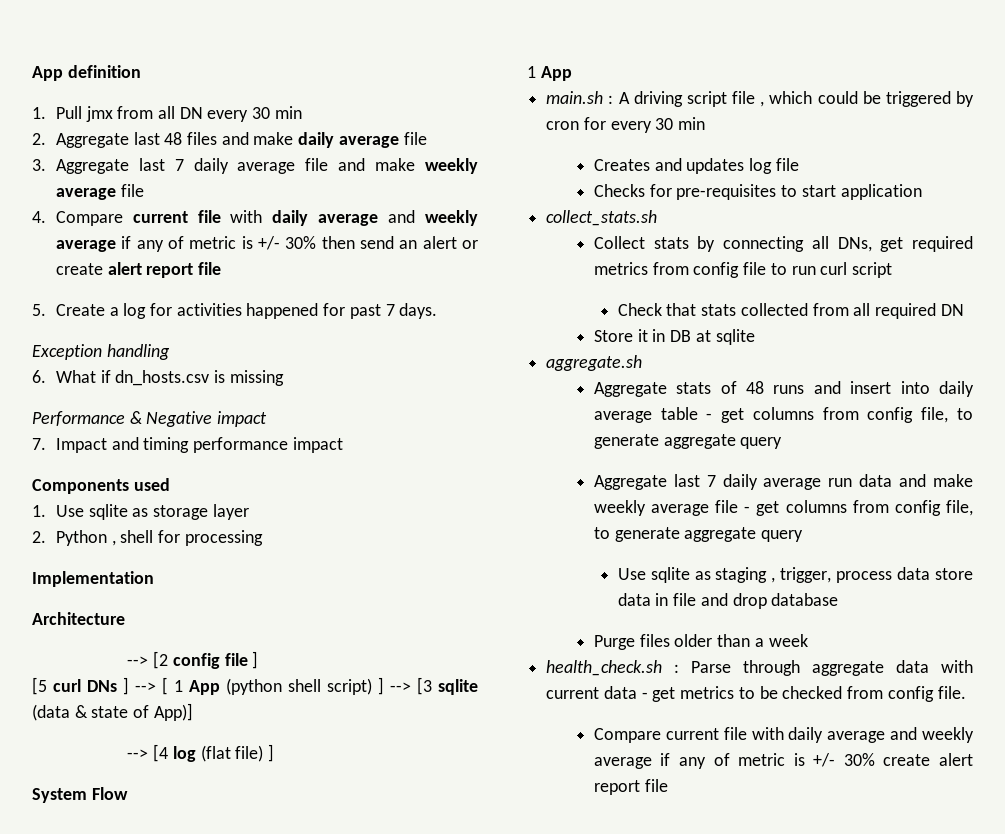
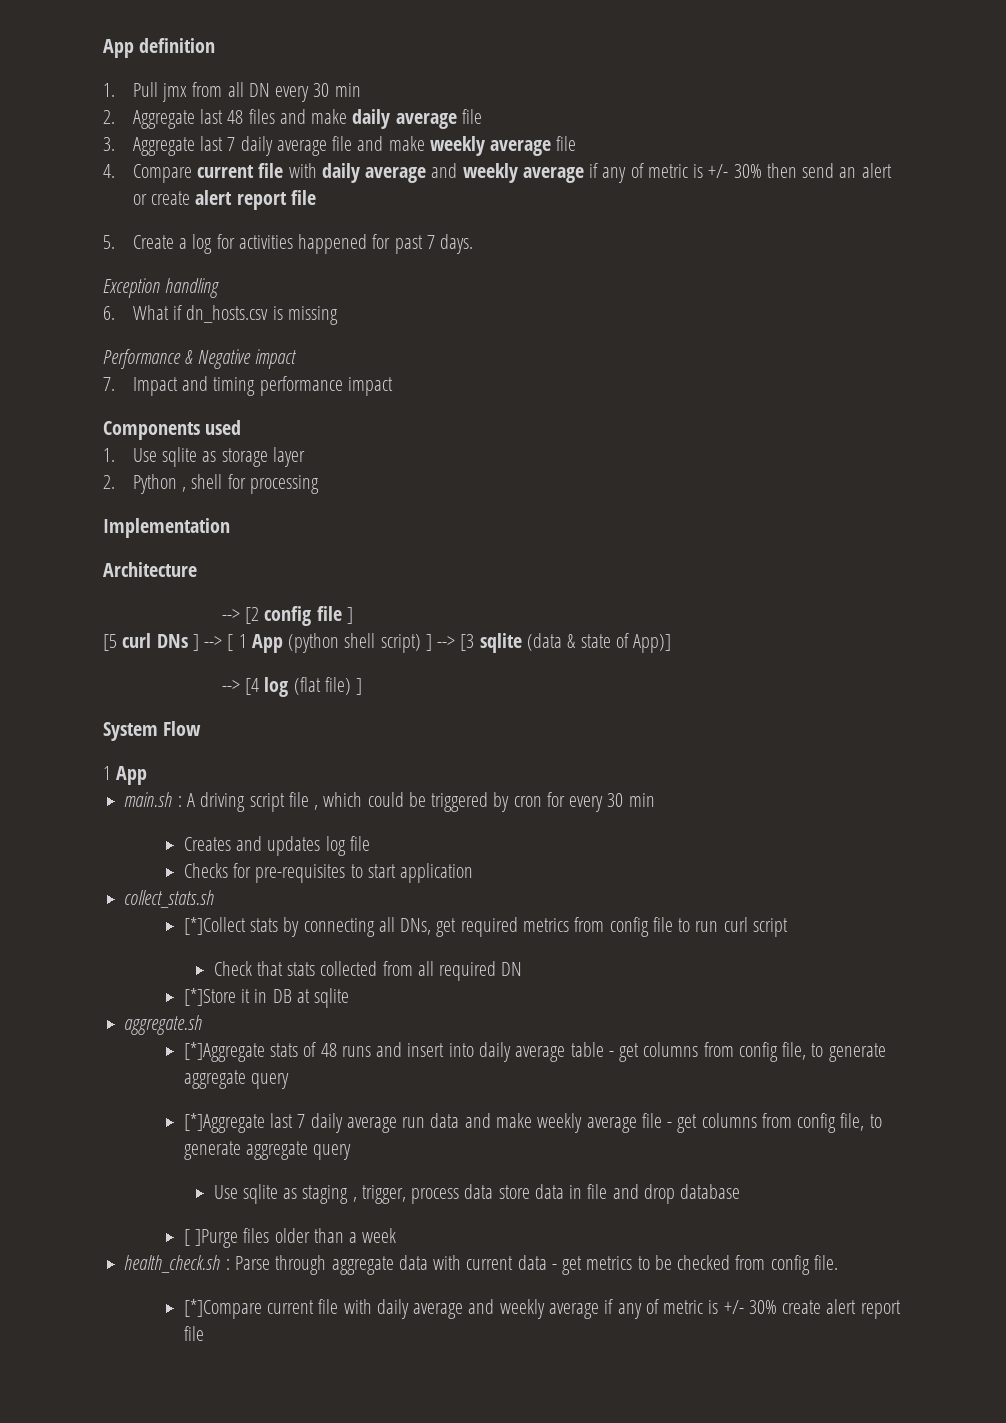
- Collect stats by connecting all DNs, get required metrics from config file to run curl script
+ [*]Collect stats by connecting all DNs, get required metrics from config file to run curl script
- Store it in DB at sqlite
+ [*]Store it in DB at sqlite
- Aggregate stats of 48 runs and insert into daily average table - get columns from config file, to generate aggregate query
+ [*]Aggregate stats of 48 runs and insert into daily average table - get columns from config file, to generate aggregate query
- Aggregate last 7 daily average run data and make weekly average file - get columns from config file, to generate aggregate query
+ [*]Aggregate last 7 daily average run data and make weekly average file - get columns from config file, to generate aggregate query
- Purge files older than a week
+ [ ]Purge files older than a week
- Compare current file with daily average and weekly average if any of metric is +/- 30% create alert report file
+ [*]Compare current file with daily average and weekly average if any of metric is +/- 30% create alert report file

